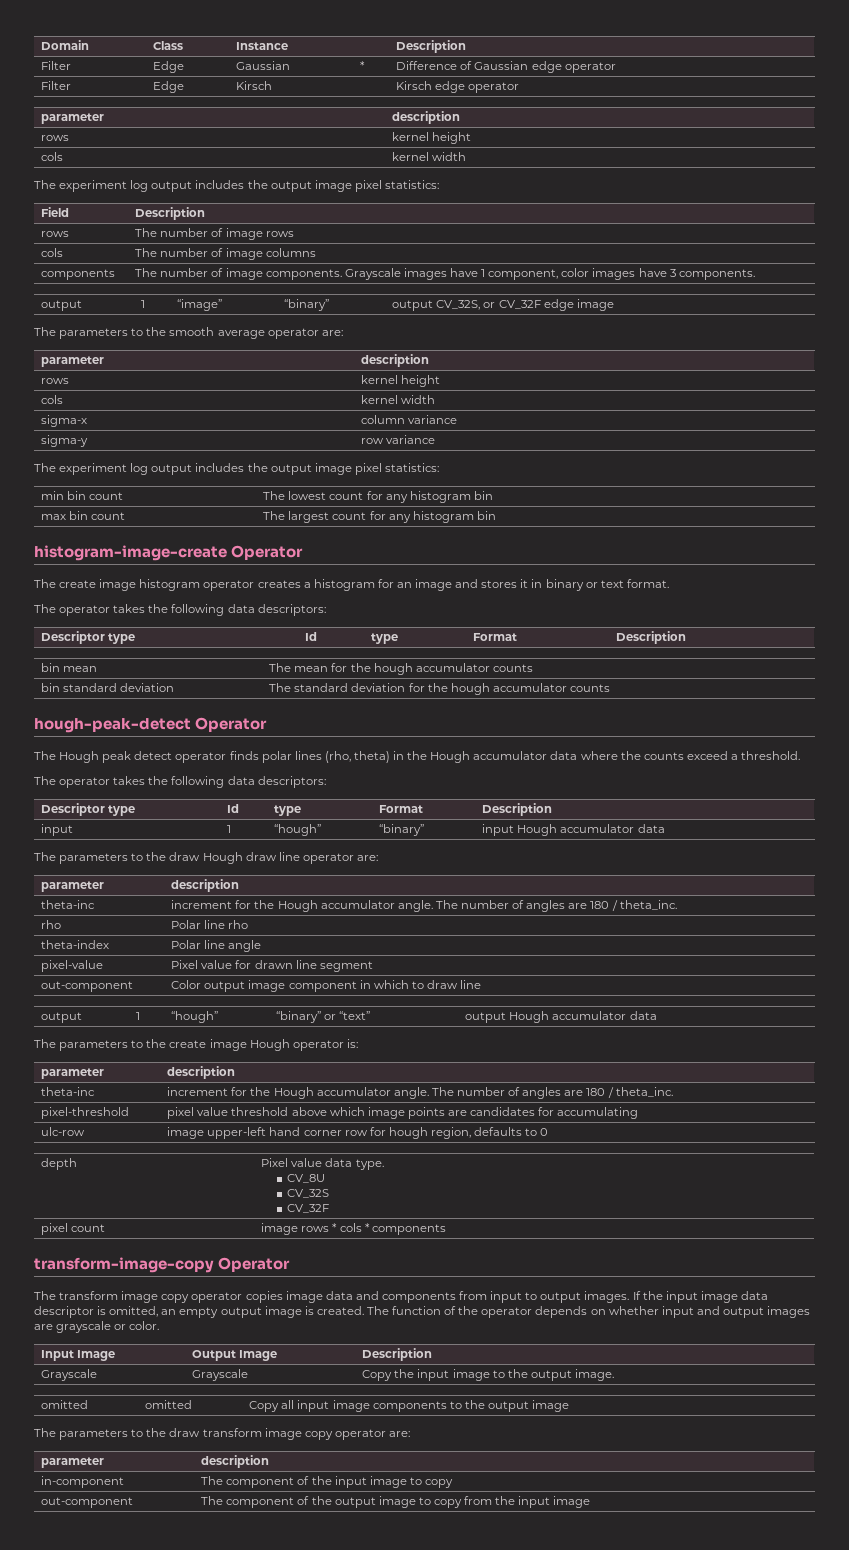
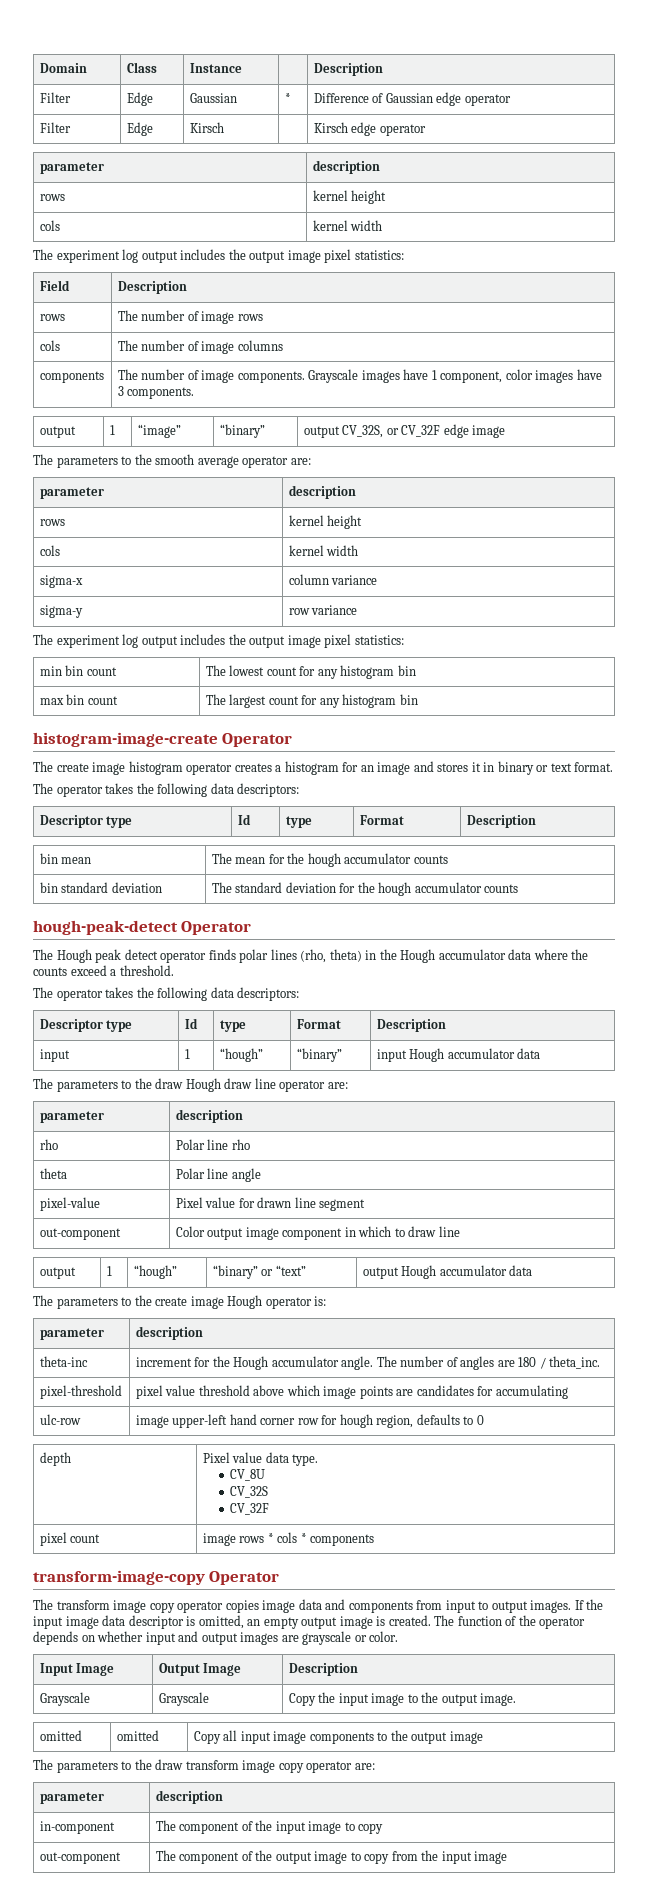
  The parameters to the draw Hough draw line operator are:
  parameter | description
- theta-inc | increment for the Hough accumulator angle. The number of angles are 180 / theta_inc.
- theta-index | Polar line angle
+ theta | Polar line angle

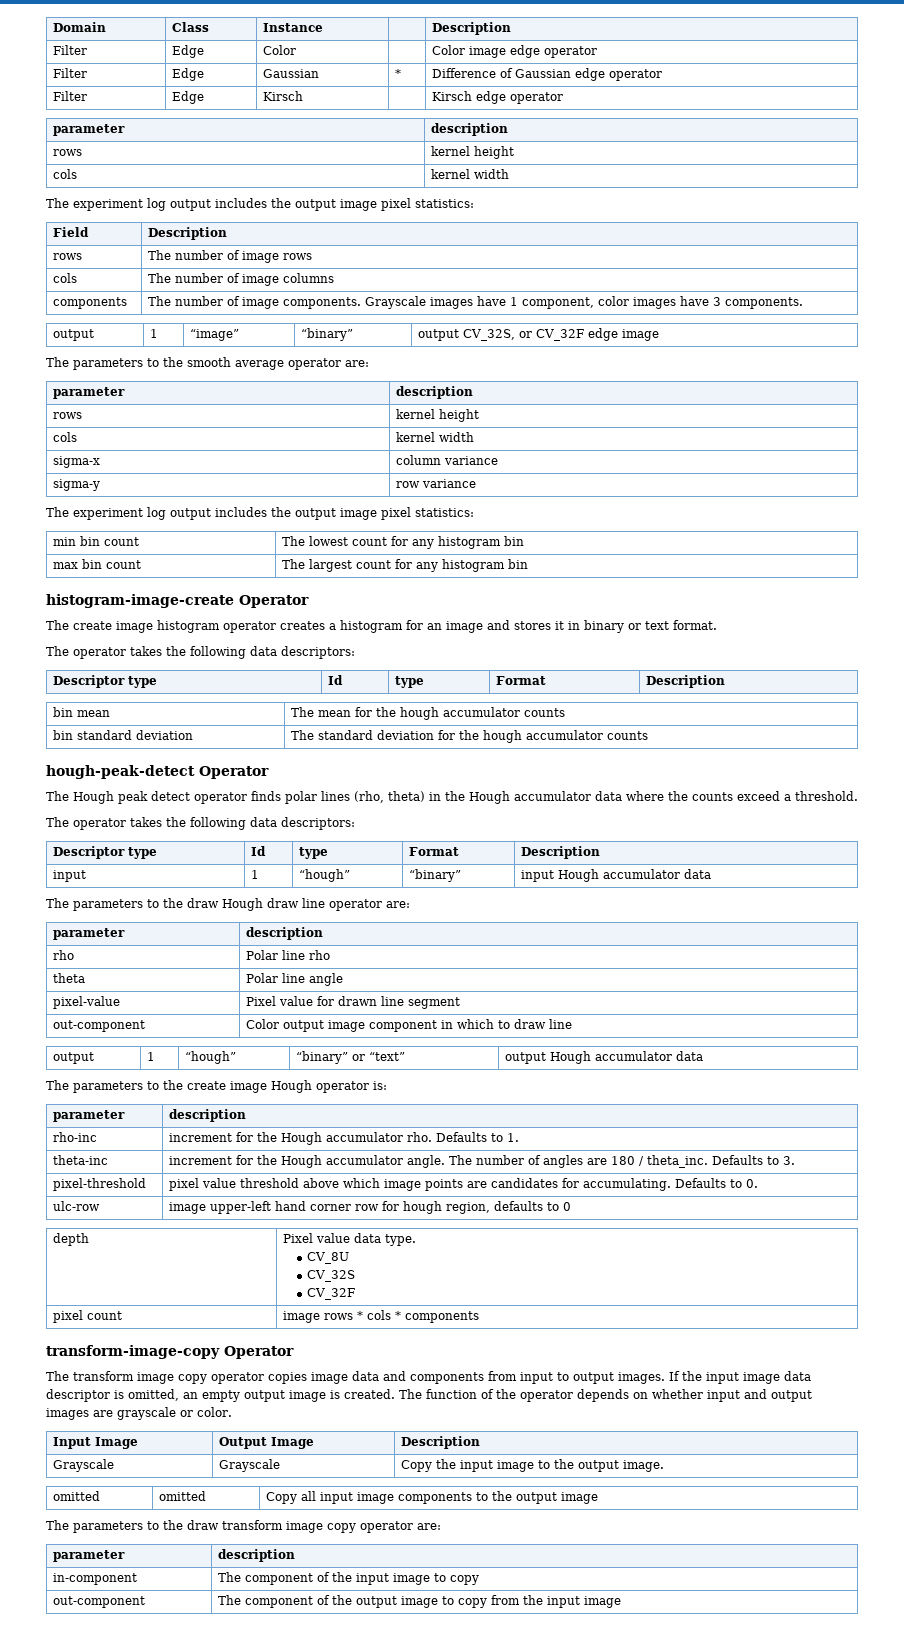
+ Filter | Edge | Color | | Color image edge operator
+ rho-inc | increment for the Hough accumulator rho. Defaults to 1.
- theta-inc | increment for the Hough accumulator angle. The number of angles are 180 / theta_inc.
+ theta-inc | increment for the Hough accumulator angle. The number of angles are 180 / theta_inc. Defaults to 3.
- pixel-threshold | pixel value threshold above which image points are candidates for accumulating
+ pixel-threshold | pixel value threshold above which image points are candidates for accumulating. Defaults to 0.

